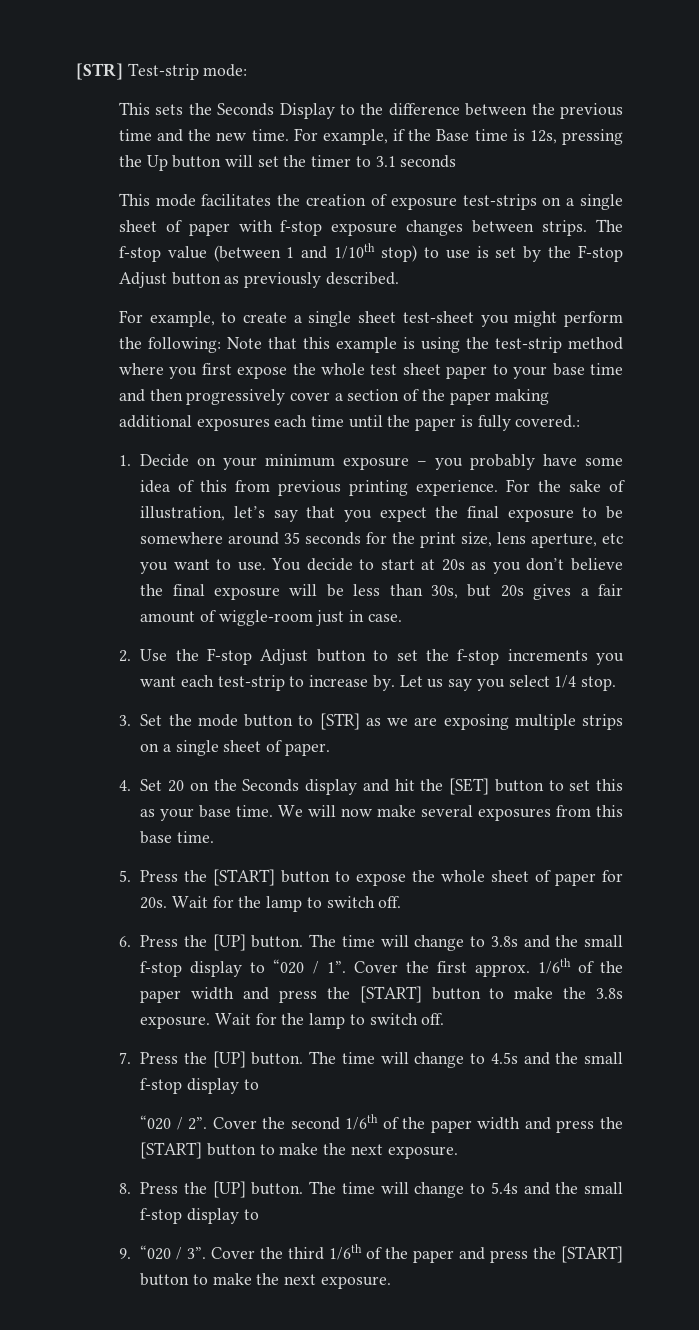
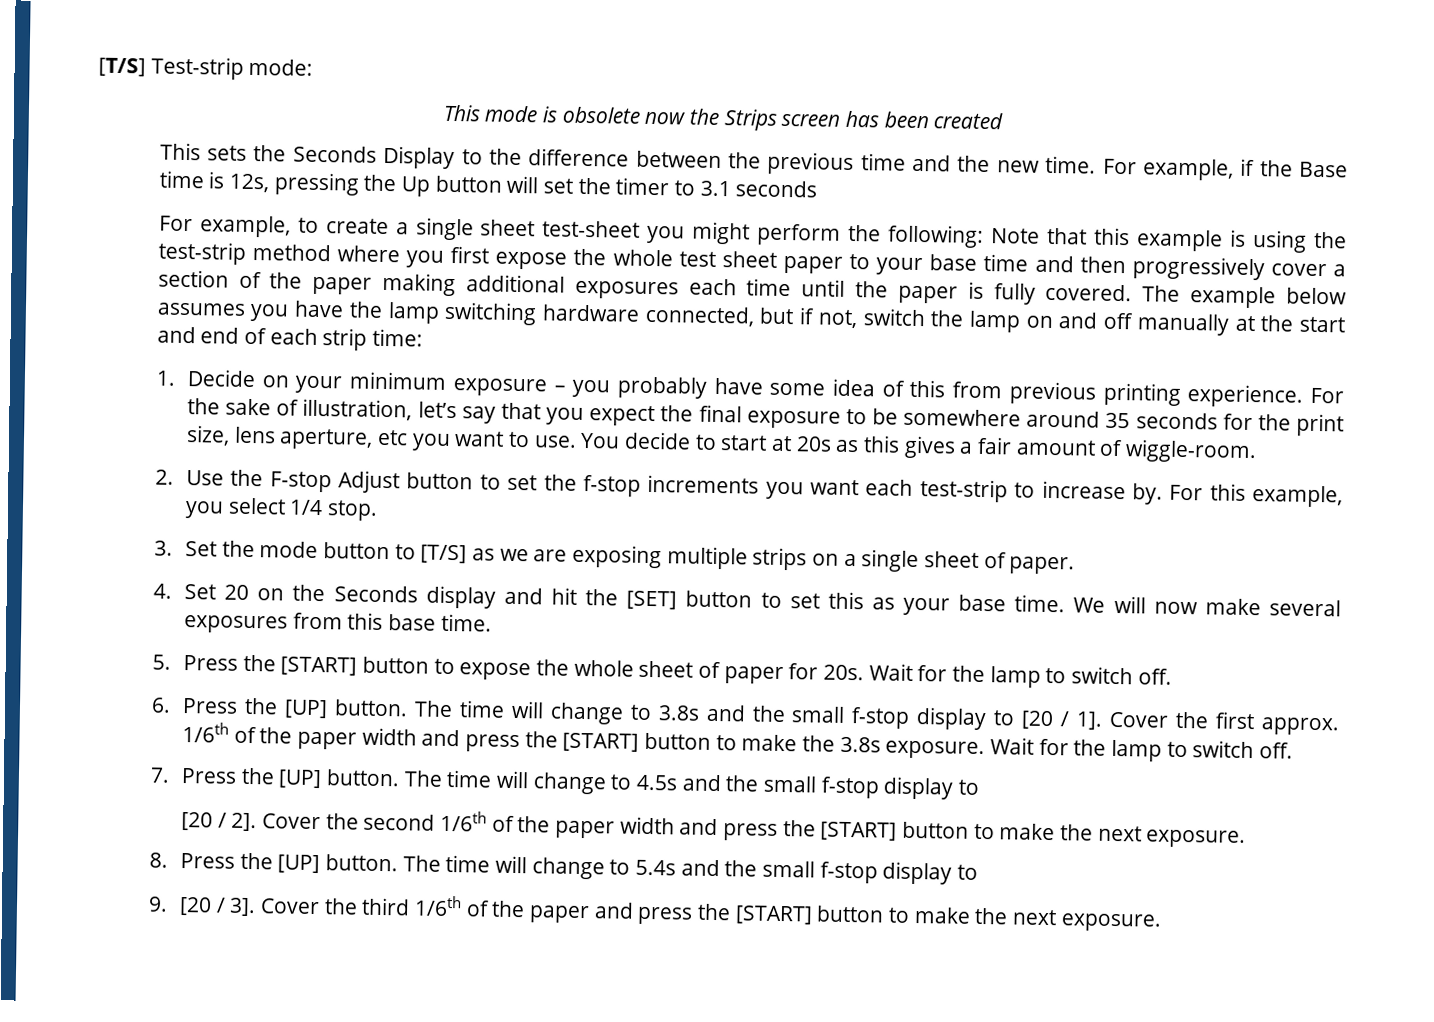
- [STR] Test-strip mode:
+ [T/S] Test-strip mode:
+ This mode is obsolete now the Strips screen has been created
- This mode facilitates the creation of exposure test-strips on a single sheet of paper with f-stop exposure changes between strips. The f-stop value (between 1 and 1/10th stop) to use is set by the F-stop Adjust button as previously described.
- For example, to create a single sheet test-sheet you might perform the following: Note that this example is using the test-strip method where you first expose the whole test sheet paper to your base time and then progressively cover a section of the paper making additional exposures each time until the paper is fully covered.:
+ For example, to create a single sheet test-sheet you might perform the following: Note that this example is using the test-strip method where you first expose the whole test sheet paper to your base time and then progressively cover a section of the paper making additional exposures each time until the paper is fully covered. The example below assumes you have the lamp switching hardware connected, but if not, switch the lamp on and off manually at the start and end of each strip time:
- You decide to start at 20s as you don’t believe the final exposure will be less than 30s, but 20s gives a fair amount of wiggle-room just in case.
+ You decide to start at 20s as this gives a fair amount of wiggle-room.
- Let us say you select 1/4 stop.
+ For this example, you select 1/4 stop.
- 3. Set the mode button to [STR] as we are exposing multiple strips on a single sheet of paper.
+ 3. Set the mode button to [T/S] as we are exposing multiple strips on a single sheet of paper.
- The time will change to 3.8s and the small f-stop display to “020 / 1”.
+ The time will change to 3.8s and the small f-stop display to [20 / 1].
- “020 / 2”.
+ [20 / 2].
- 9. “020 / 3”.
+ 9. [20 / 3].

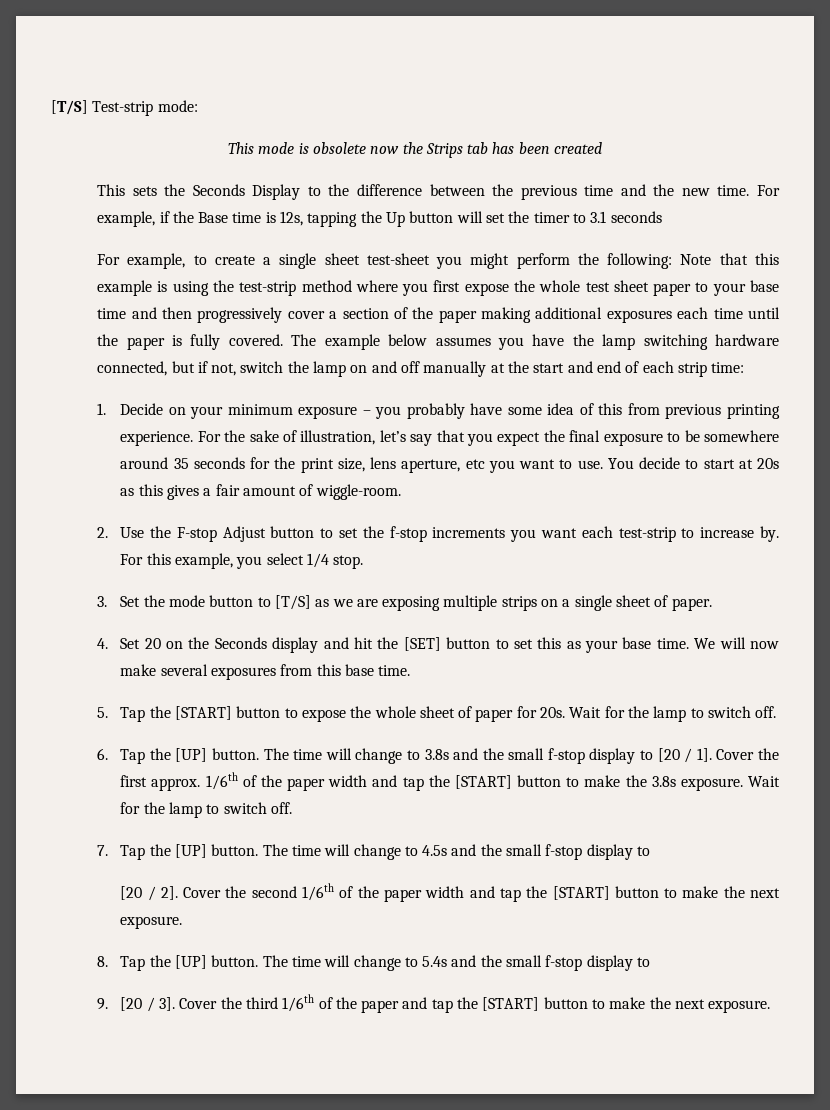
- This mode is obsolete now the Strips screen has been created
+ This mode is obsolete now the Strips tab has been created
- For example, if the Base time is 12s, pressing the Up button will set the timer to 3.1 seconds
+ For example, if the Base time is 12s, tapping the Up button will set the timer to 3.1 seconds
- 5. Press the [START] button to expose the whole sheet of paper for 20s.
+ 5. Tap the [START] button to expose the whole sheet of paper for 20s.
- 6. Press the [UP] button.
+ 6. Tap the [UP] button.
- Cover the first approx. 1/6th of the paper width and press the [START] button to make the 3.8s exposure.
+ Cover the first approx. 1/6th of the paper width and tap the [START] button to make the 3.8s exposure.
- 7. Press the [UP] button.
+ 7. Tap the [UP] button.
- Cover the second 1/6th of the paper width and press the [START] button to make the next exposure.
+ Cover the second 1/6th of the paper width and tap the [START] button to make the next exposure.
- 8. Press the [UP] button.
+ 8. Tap the [UP] button.
- Cover the third 1/6th of the paper and press the [START] button to make the next exposure.
+ Cover the third 1/6th of the paper and tap the [START] button to make the next exposure.

